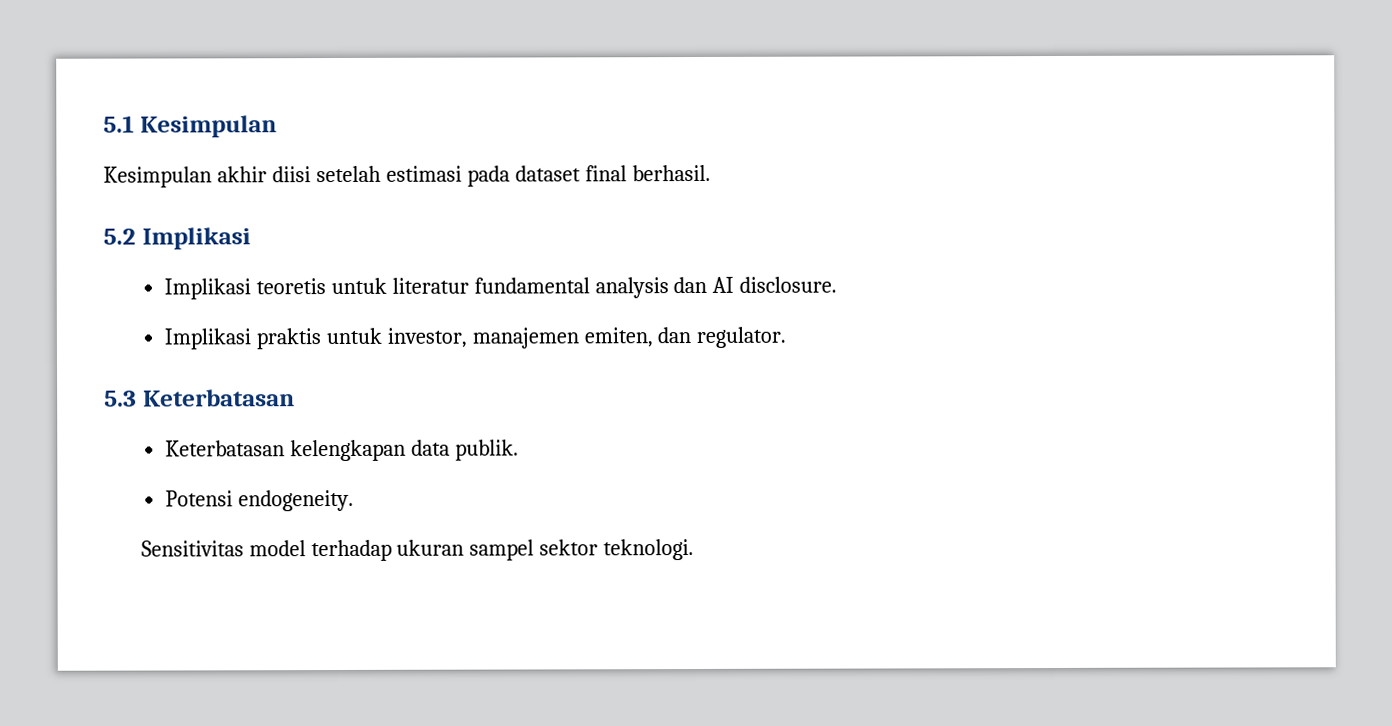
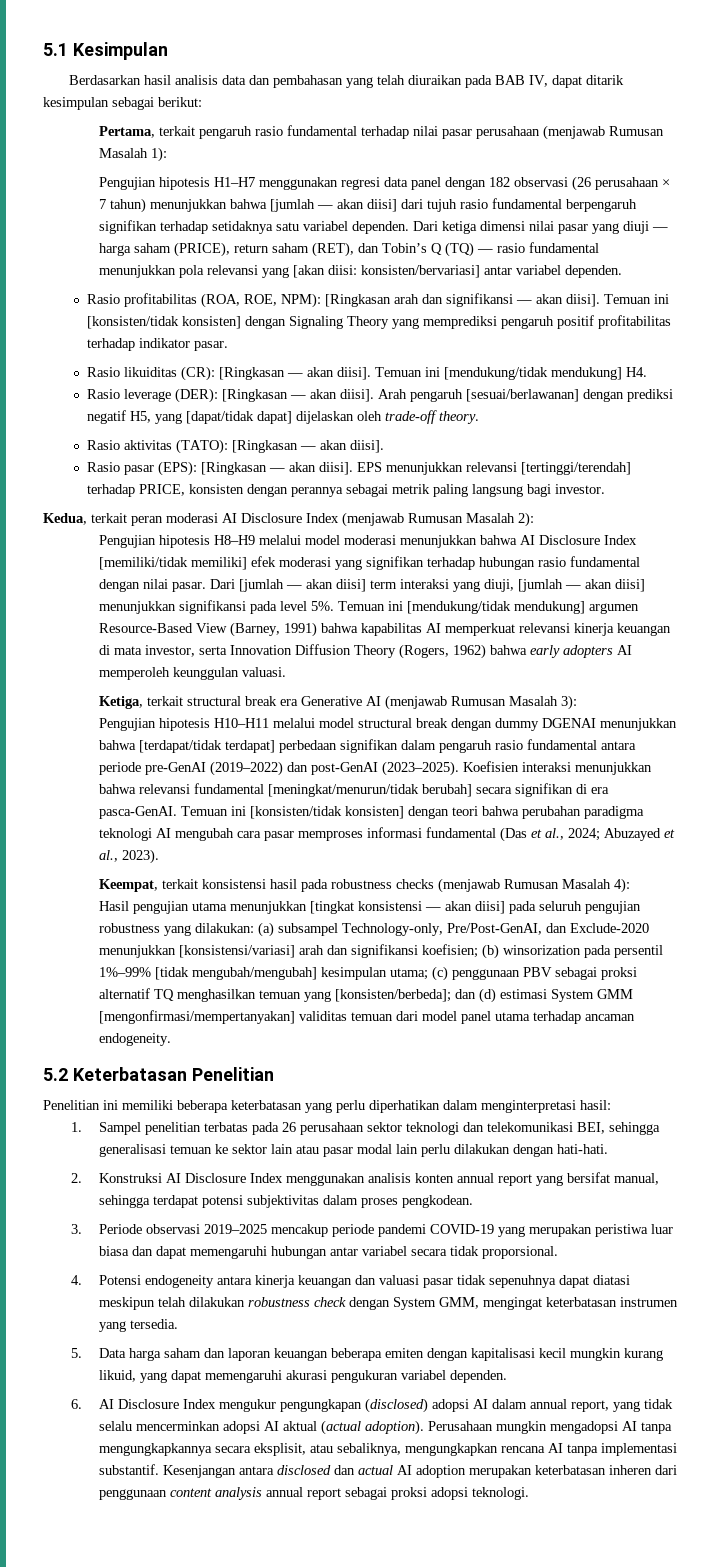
- Kesimpulan akhir diisi setelah estimasi pada dataset final berhasil.
- 5.2 Implikasi
- Implikasi teoretis untuk literatur fundamental analysis dan AI disclosure.
- Implikasi praktis untuk investor, manajemen emiten, dan regulator.
- 5.3 Keterbatasan
- Keterbatasan kelengkapan data publik.
- Potensi endogeneity.
- Sensitivitas model terhadap ukuran sampel sektor teknologi.
+ Berdasarkan hasil analisis data dan pembahasan yang telah diuraikan pada BAB IV, dapat ditarik kesimpulan sebagai berikut:
+ Pertama, terkait pengaruh rasio fundamental terhadap nilai pasar perusahaan (menjawab Rumusan Masalah 1):
+ Pengujian hipotesis H1–H7 menggunakan regresi data panel dengan 182 observasi (26 perusahaan × 7 tahun) menunjukkan bahwa [jumlah — akan diisi] dari tujuh rasio fundamental berpengaruh signifikan terhadap setidaknya satu variabel dependen. Dari ketiga dimensi nilai pasar yang diuji — harga saham (PRICE), return saham (RET), dan Tobin’s Q (TQ) — rasio fundamental menunjukkan pola relevansi yang [akan diisi: konsisten/bervariasi] antar variabel dependen.
+ Rasio profitabilitas (ROA, ROE, NPM): [Ringkasan arah dan signifikansi — akan diisi]. Temuan ini [konsisten/tidak konsisten] dengan Signaling Theory yang memprediksi pengaruh positif profitabilitas terhadap indikator pasar.
+ Rasio likuiditas (CR): [Ringkasan — akan diisi]. Temuan ini [mendukung/tidak mendukung] H4.
+ Rasio leverage (DER): [Ringkasan — akan diisi]. Arah pengaruh [sesuai/berlawanan] dengan prediksi negatif H5, yang [dapat/tidak dapat] dijelaskan oleh trade-off theory.
+ Rasio aktivitas (TATO): [Ringkasan — akan diisi].
+ Rasio pasar (EPS): [Ringkasan — akan diisi]. EPS menunjukkan relevansi [tertinggi/terendah] terhadap PRICE, konsisten dengan perannya sebagai metrik paling langsung bagi investor.
+ Kedua, terkait peran moderasi AI Disclosure Index (menjawab Rumusan Masalah 2):
+ Pengujian hipotesis H8–H9 melalui model moderasi menunjukkan bahwa AI Disclosure Index [memiliki/tidak memiliki] efek moderasi yang signifikan terhadap hubungan rasio fundamental dengan nilai pasar. Dari [jumlah — akan diisi] term interaksi yang diuji, [jumlah — akan diisi] menunjukkan signifikansi pada level 5%. Temuan ini [mendukung/tidak mendukung] argumen Resource-Based View (Barney, 1991) bahwa kapabilitas AI memperkuat relevansi kinerja keuangan di mata investor, serta Innovation Diffusion Theory (Rogers, 1962) bahwa early adopters AI memperoleh keunggulan valuasi.
+ Ketiga, terkait structural break era Generative AI (menjawab Rumusan Masalah 3):
+ Pengujian hipotesis H10–H11 melalui model structural break dengan dummy DGENAI menunjukkan bahwa [terdapat/tidak terdapat] perbedaan signifikan dalam pengaruh rasio fundamental antara periode pre-GenAI (2019–2022) dan post-GenAI (2023–2025). Koefisien interaksi menunjukkan bahwa relevansi fundamental [meningkat/menurun/tidak berubah] secara signifikan di era pasca-GenAI. Temuan ini [konsisten/tidak konsisten] dengan teori bahwa perubahan paradigma teknologi AI mengubah cara pasar memproses informasi fundamental (Das et al., 2024; Abuzayed et al., 2023).
+ Keempat, terkait konsistensi hasil pada robustness checks (menjawab Rumusan Masalah 4):
+ Hasil pengujian utama menunjukkan [tingkat konsistensi — akan diisi] pada seluruh pengujian robustness yang dilakukan: (a) subsampel Technology-only, Pre/Post-GenAI, dan Exclude-2020 menunjukkan [konsistensi/variasi] arah dan signifikansi koefisien; (b) winsorization pada persentil 1%–99% [tidak mengubah/mengubah] kesimpulan utama; (c) penggunaan PBV sebagai proksi alternatif TQ menghasilkan temuan yang [konsisten/berbeda]; dan (d) estimasi System GMM [mengonfirmasi/mempertanyakan] validitas temuan dari model panel utama terhadap ancaman endogeneity.
+ 5.2 Keterbatasan Penelitian
+ Penelitian ini memiliki beberapa keterbatasan yang perlu diperhatikan dalam menginterpretasi hasil:
+ 1. Sampel penelitian terbatas pada 26 perusahaan sektor teknologi dan telekomunikasi BEI, sehingga generalisasi temuan ke sektor lain atau pasar modal lain perlu dilakukan dengan hati-hati.
+ 2. Konstruksi AI Disclosure Index menggunakan analisis konten annual report yang bersifat manual, sehingga terdapat potensi subjektivitas dalam proses pengkodean.
+ 3. Periode observasi 2019–2025 mencakup periode pandemi COVID-19 yang merupakan peristiwa luar biasa dan dapat memengaruhi hubungan antar variabel secara tidak proporsional.
+ 4. Potensi endogeneity antara kinerja keuangan dan valuasi pasar tidak sepenuhnya dapat diatasi meskipun telah dilakukan robustness check dengan System GMM, mengingat keterbatasan instrumen yang tersedia.
+ 5. Data harga saham dan laporan keuangan beberapa emiten dengan kapitalisasi kecil mungkin kurang likuid, yang dapat memengaruhi akurasi pengukuran variabel dependen.
+ 6. AI Disclosure Index mengukur pengungkapan (disclosed) adopsi AI dalam annual report, yang tidak selalu mencerminkan adopsi AI aktual (actual adoption). Perusahaan mungkin mengadopsi AI tanpa mengungkapkannya secara eksplisit, atau sebaliknya, mengungkapkan rencana AI tanpa implementasi substantif. Kesenjangan antara disclosed dan actual AI adoption merupakan keterbatasan inheren dari penggunaan content analysis annual report sebagai proksi adopsi teknologi.

